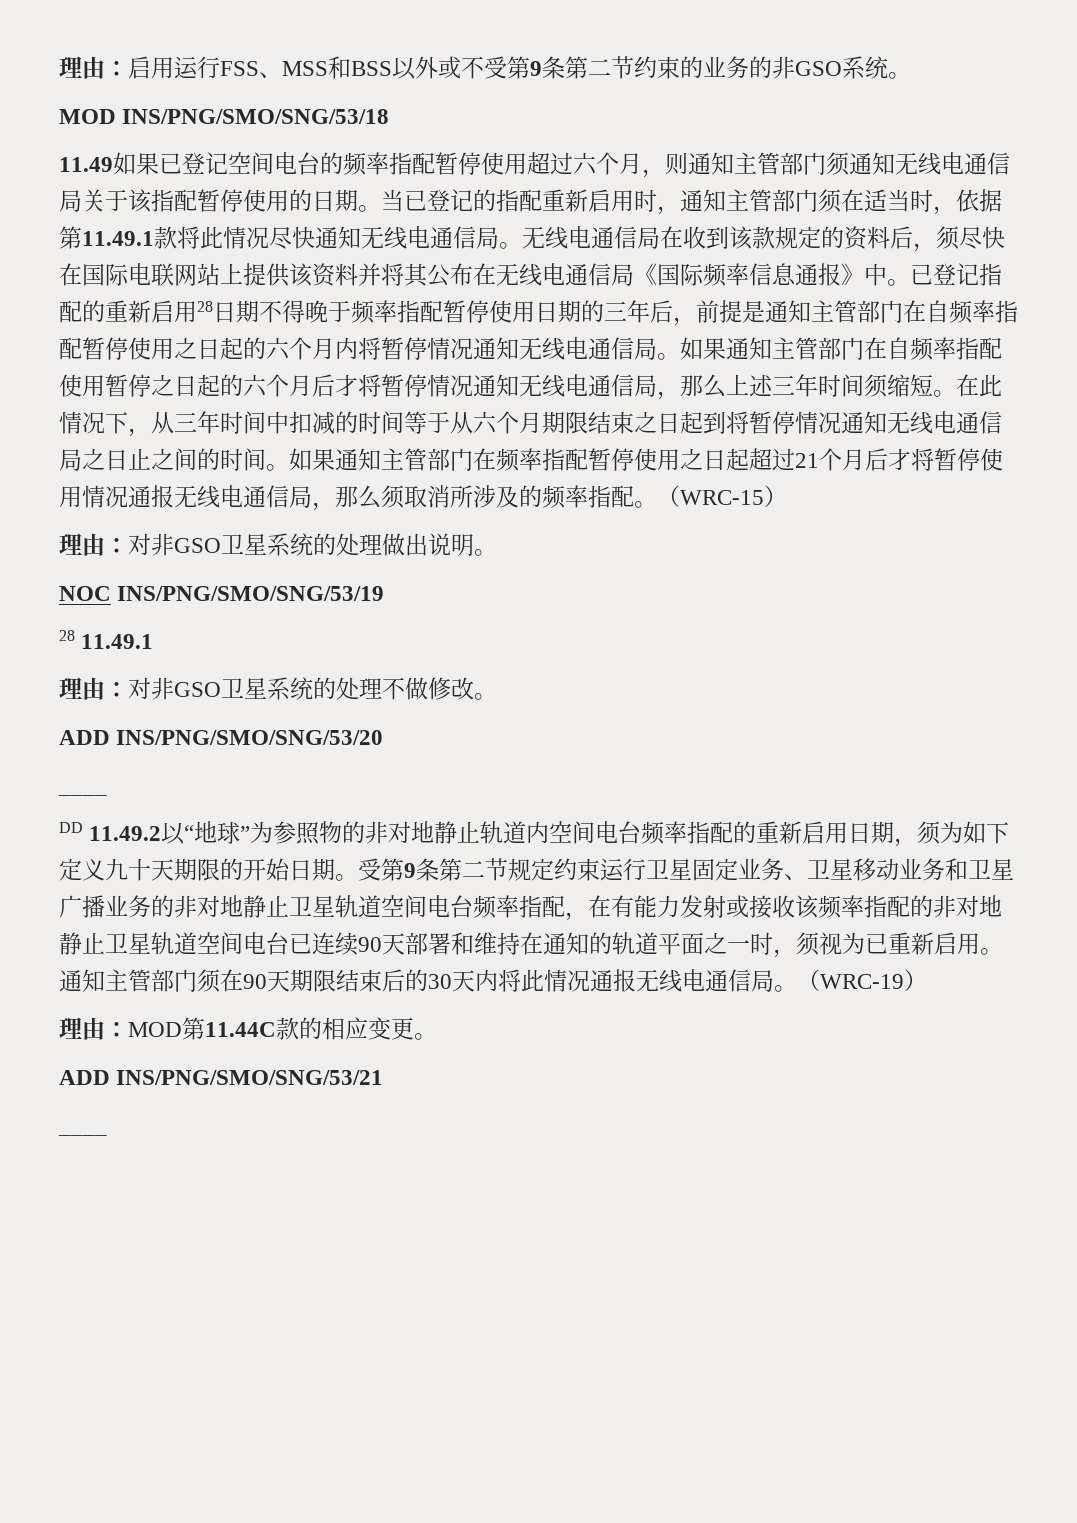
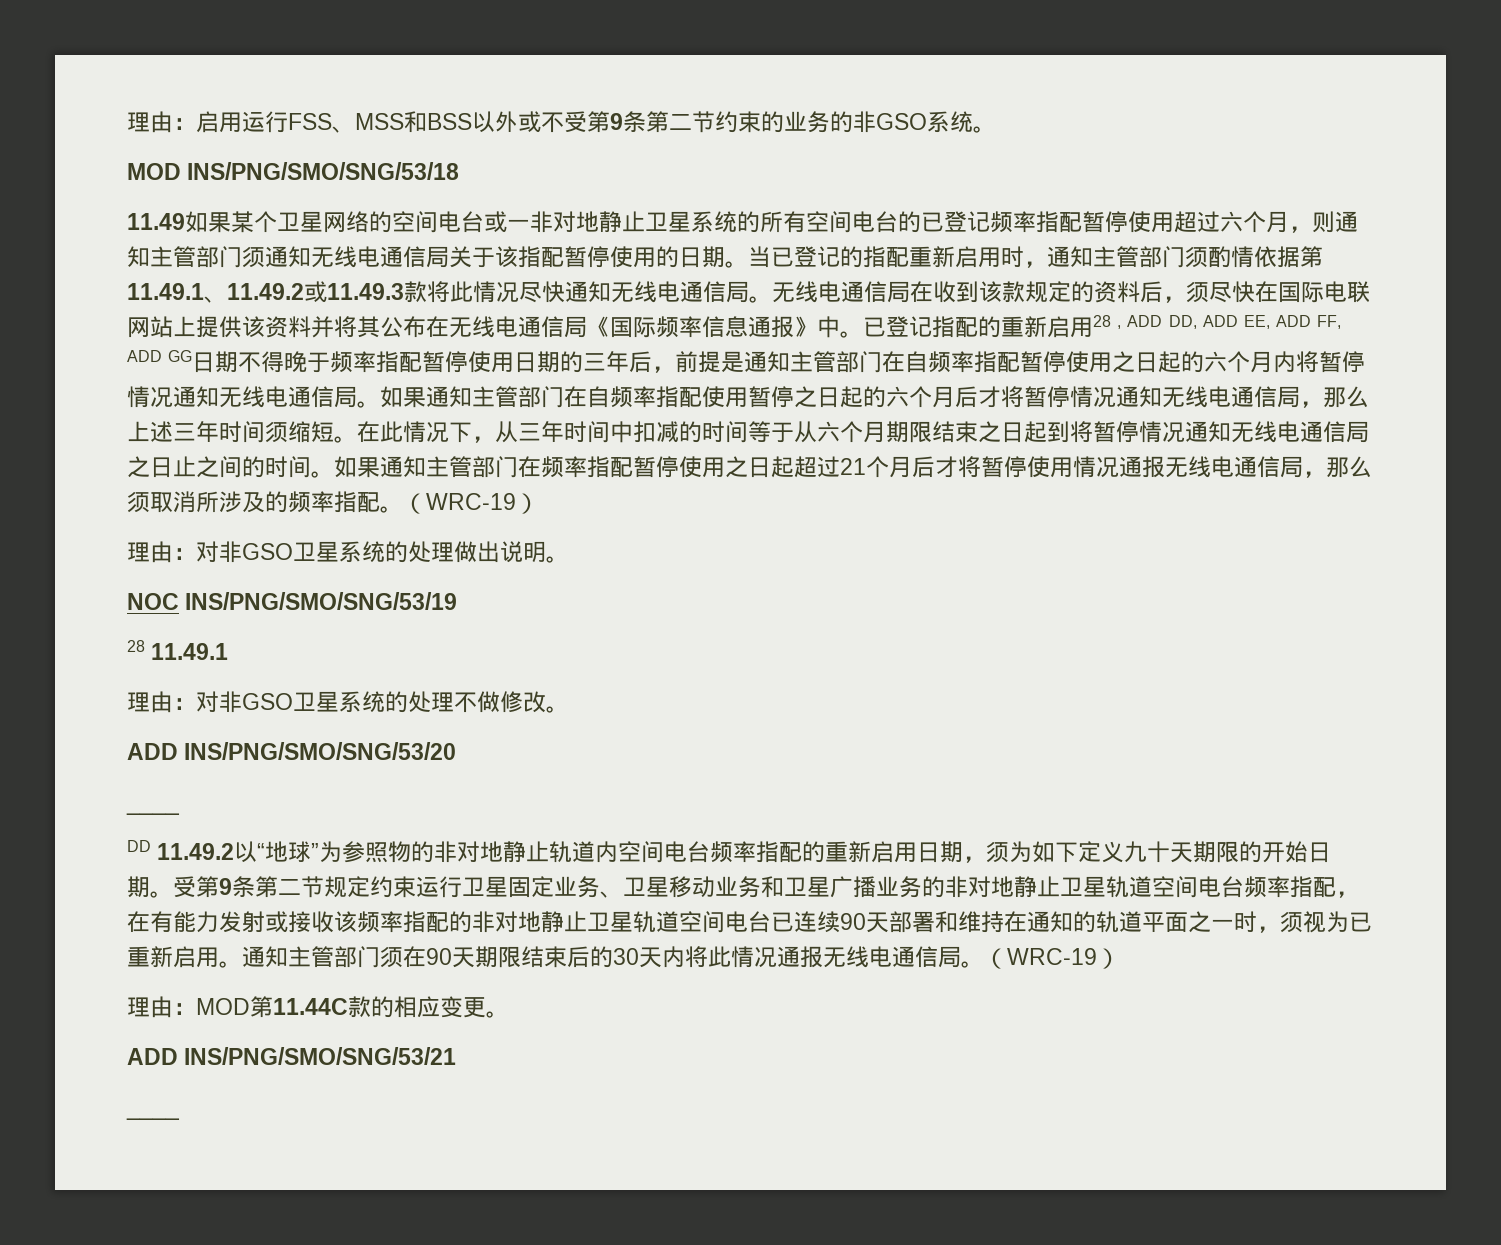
- 11.49如果已登记空间电台的频率指配暂停使用超过六个月，则通知主管部门须通知无线电通信局关于该指配暂停使用的日期。
+ 11.49如果某个卫星网络的空间电台或一非对地静止卫星系统的所有空间电台的已登记频率指配暂停使用超过六个月，则通知主管部门须通知无线电通信局关于该指配暂停使用的日期。
- 当已登记的指配重新启用时，通知主管部门须在适当时，依据第11.49.1款将此情况尽快通知无线电通信局。
+ 当已登记的指配重新启用时，通知主管部门须酌情依据第11.49.1、11.49.2或11.49.3款将此情况尽快通知无线电通信局。
- 已登记指配的重新启用28日期不得晚于频率指配暂停使用日期的三年后，前提是通知主管部门在自频率指配暂停使用之日起的六个月内将暂停情况通知无线电通信局。
+ 已登记指配的重新启用28 , ADD DD, ADD EE, ADD FF, ADD GG日期不得晚于频率指配暂停使用日期的三年后，前提是通知主管部门在自频率指配暂停使用之日起的六个月内将暂停情况通知无线电通信局。
- 如果通知主管部门在频率指配暂停使用之日起超过21个月后才将暂停使用情况通报无线电通信局，那么须取消所涉及的频率指配。（WRC-15）
+ 如果通知主管部门在频率指配暂停使用之日起超过21个月后才将暂停使用情况通报无线电通信局，那么须取消所涉及的频率指配。（WRC-19）

